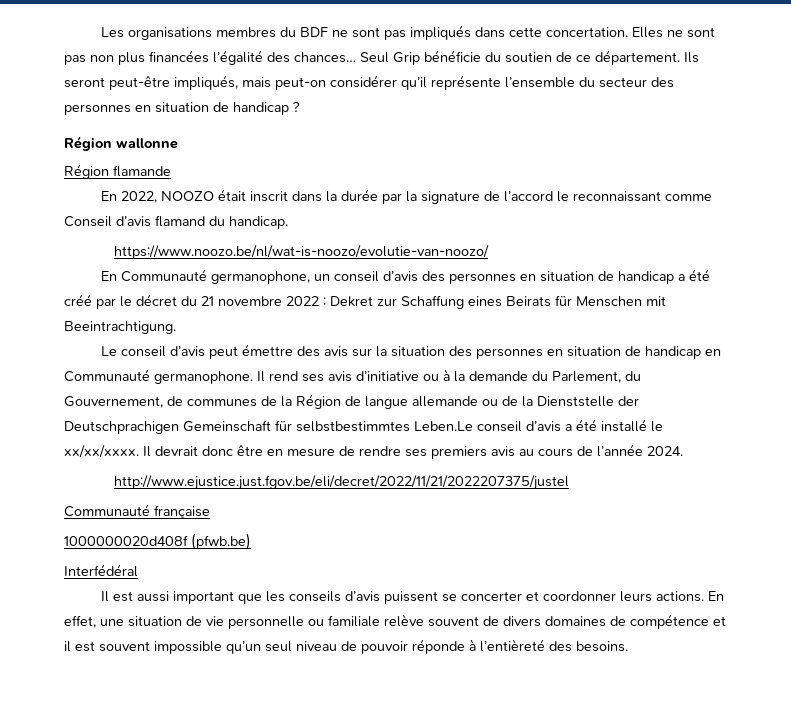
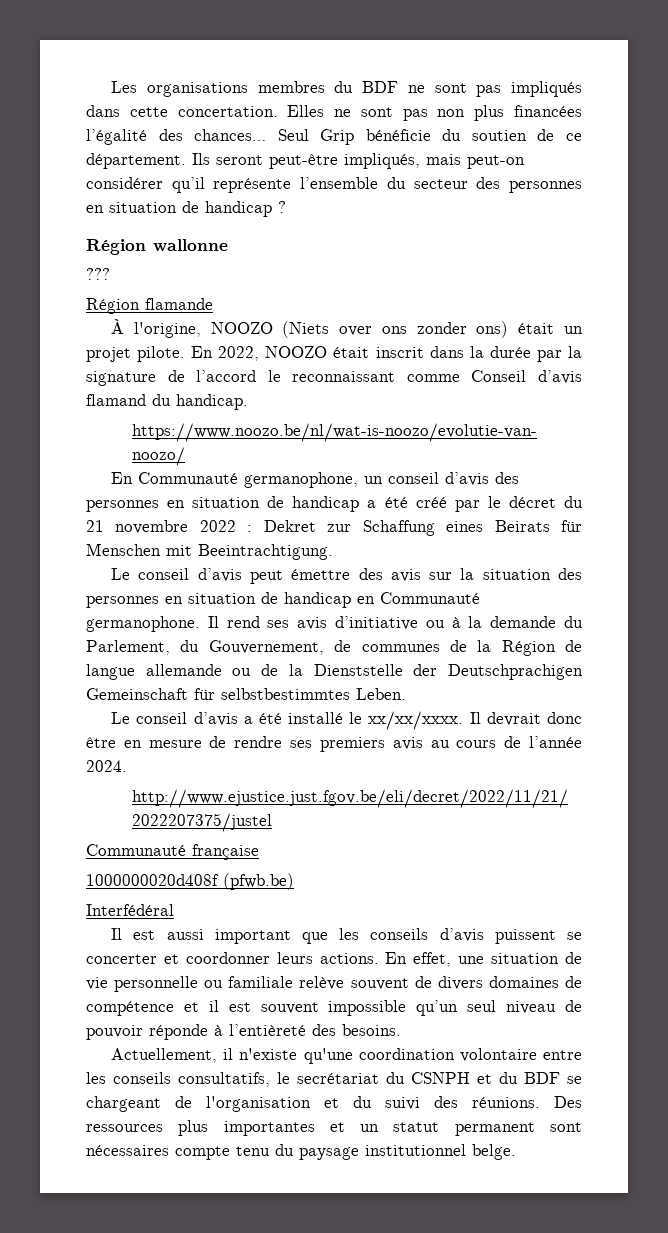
+ ???
+ À l'origine, NOOZO (Niets over ons zonder ons) était un projet pilote.
- Il rend ses avis d’initiative ou à la demande du Parlement, du Gouvernement, de communes de la Région de langue allemande ou de la Dienststelle der Deutschprachigen Gemeinschaft für selbstbestimmtes Leben.Le conseil d’avis a été installé le xx/xx/xxxx.
+ Il rend ses avis d’initiative ou à la demande du Parlement, du Gouvernement, de communes de la Région de langue allemande ou de la Dienststelle der Deutschprachigen Gemeinschaft für selbstbestimmtes Leben.
+ Le conseil d’avis a été installé le xx/xx/xxxx.
+ Actuellement, il n'existe qu'une coordination volontaire entre les conseils consultatifs, le secrétariat du CSNPH et du BDF se chargeant de l'organisation et du suivi des réunions. Des ressources plus importantes et un statut permanent sont nécessaires compte tenu du paysage institutionnel belge.

